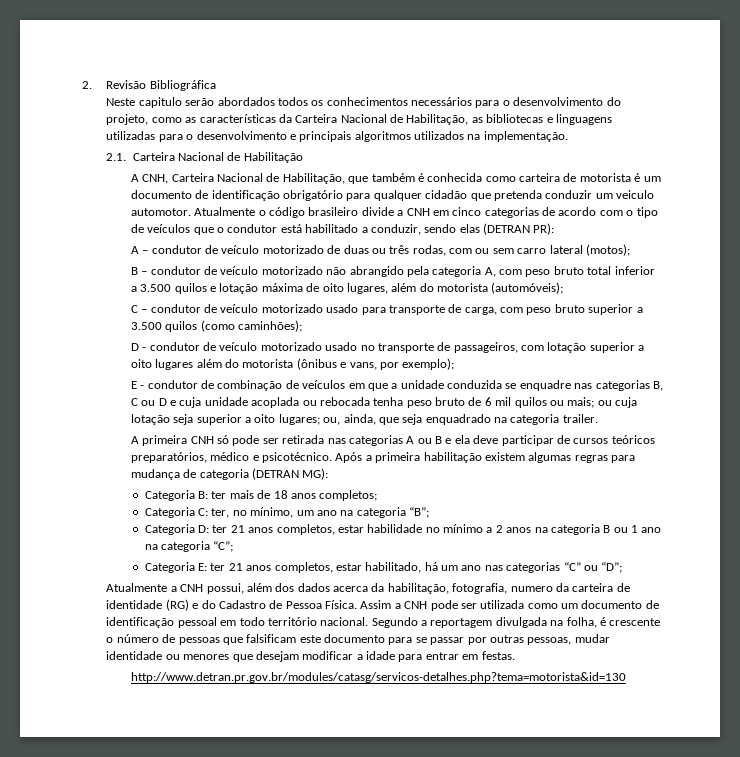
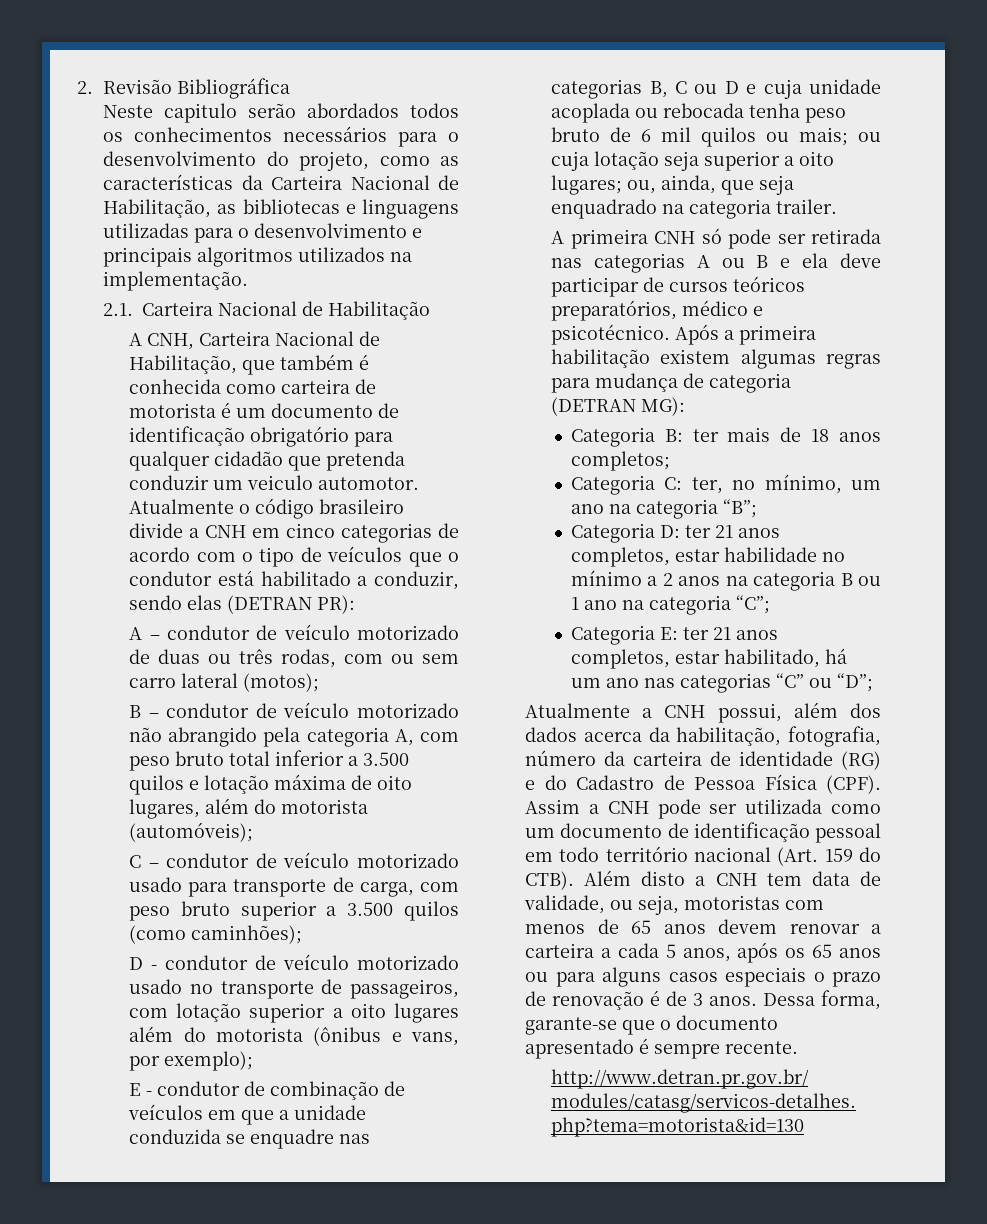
- Atualmente a CNH possui, além dos dados acerca da habilitação, fotografia, numero da carteira de identidade (RG) e do Cadastro de Pessoa Física.
+ Atualmente a CNH possui, além dos dados acerca da habilitação, fotografia, número da carteira de identidade (RG) e do Cadastro de Pessoa Física (CPF).
- Assim a CNH pode ser utilizada como um documento de identificação pessoal em todo território nacional. Segundo a reportagem divulgada na folha, é crescente o número de pessoas que falsificam este documento para se passar por outras pessoas, mudar identidade ou menores que desejam modificar a idade para entrar em festas.
+ Assim a CNH pode ser utilizada como um documento de identificação pessoal em todo território nacional (Art. 159 do CTB). Além disto a CNH tem data de validade, ou seja, motoristas com menos de 65 anos devem renovar a carteira a cada 5 anos, após os 65 anos ou para alguns casos especiais o prazo de renovação é de 3 anos. Dessa forma, garante-se que o documento apresentado é sempre recente.

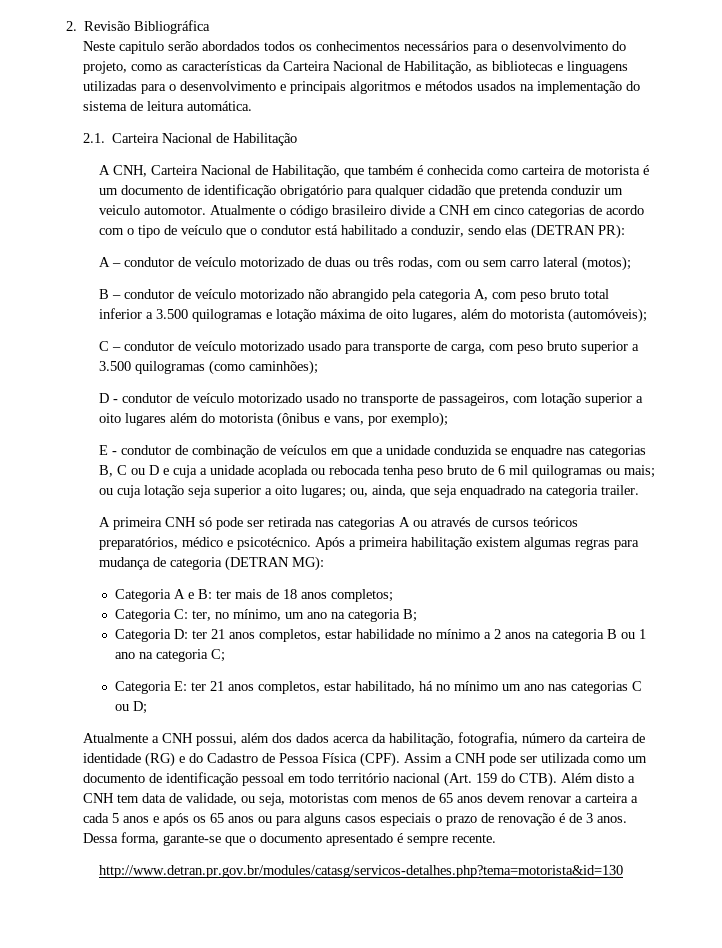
- Neste capitulo serão abordados todos os conhecimentos necessários para o desenvolvimento do projeto, como as características da Carteira Nacional de Habilitação, as bibliotecas e linguagens utilizadas para o desenvolvimento e principais algoritmos utilizados na implementação.
+ Neste capitulo serão abordados todos os conhecimentos necessários para o desenvolvimento do projeto, como as características da Carteira Nacional de Habilitação, as bibliotecas e linguagens utilizadas para o desenvolvimento e principais algoritmos e métodos usados na implementação do sistema de leitura automática.
- Atualmente o código brasileiro divide a CNH em cinco categorias de acordo com o tipo de veículos que o condutor está habilitado a conduzir, sendo elas (DETRAN PR):
+ Atualmente o código brasileiro divide a CNH em cinco categorias de acordo com o tipo de veículo que o condutor está habilitado a conduzir, sendo elas (DETRAN PR):
- B – condutor de veículo motorizado não abrangido pela categoria A, com peso bruto total inferior a 3.500 quilos e lotação máxima de oito lugares, além do motorista (automóveis);
+ B – condutor de veículo motorizado não abrangido pela categoria A, com peso bruto total inferior a 3.500 quilogramas e lotação máxima de oito lugares, além do motorista (automóveis);
- C – condutor de veículo motorizado usado para transporte de carga, com peso bruto superior a 3.500 quilos (como caminhões);
+ C – condutor de veículo motorizado usado para transporte de carga, com peso bruto superior a 3.500 quilogramas (como caminhões);
- E - condutor de combinação de veículos em que a unidade conduzida se enquadre nas categorias B, C ou D e cuja unidade acoplada ou rebocada tenha peso bruto de 6 mil quilos ou mais; ou cuja lotação seja superior a oito lugares; ou, ainda, que seja enquadrado na categoria trailer.
+ E - condutor de combinação de veículos em que a unidade conduzida se enquadre nas categorias B, C ou D e cuja a unidade acoplada ou rebocada tenha peso bruto de 6 mil quilogramas ou mais; ou cuja lotação seja superior a oito lugares; ou, ainda, que seja enquadrado na categoria trailer.
- A primeira CNH só pode ser retirada nas categorias A ou B e ela deve participar de cursos teóricos preparatórios, médico e psicotécnico.
+ A primeira CNH só pode ser retirada nas categorias A ou através de cursos teóricos preparatórios, médico e psicotécnico.
- Categoria B: ter mais de 18 anos completos;
+ Categoria A e B: ter mais de 18 anos completos;
- Categoria C: ter, no mínimo, um ano na categoria “B”;
+ Categoria C: ter, no mínimo, um ano na categoria B;
- Categoria D: ter 21 anos completos, estar habilidade no mínimo a 2 anos na categoria B ou 1 ano na categoria “C”;
+ Categoria D: ter 21 anos completos, estar habilidade no mínimo a 2 anos na categoria B ou 1 ano na categoria C;
- Categoria E: ter 21 anos completos, estar habilitado, há um ano nas categorias “C” ou “D”;
+ Categoria E: ter 21 anos completos, estar habilitado, há no mínimo um ano nas categorias C ou D;
- Além disto a CNH tem data de validade, ou seja, motoristas com menos de 65 anos devem renovar a carteira a cada 5 anos, após os 65 anos ou para alguns casos especiais o prazo de renovação é de 3 anos.
+ Além disto a CNH tem data de validade, ou seja, motoristas com menos de 65 anos devem renovar a carteira a cada 5 anos e após os 65 anos ou para alguns casos especiais o prazo de renovação é de 3 anos.

